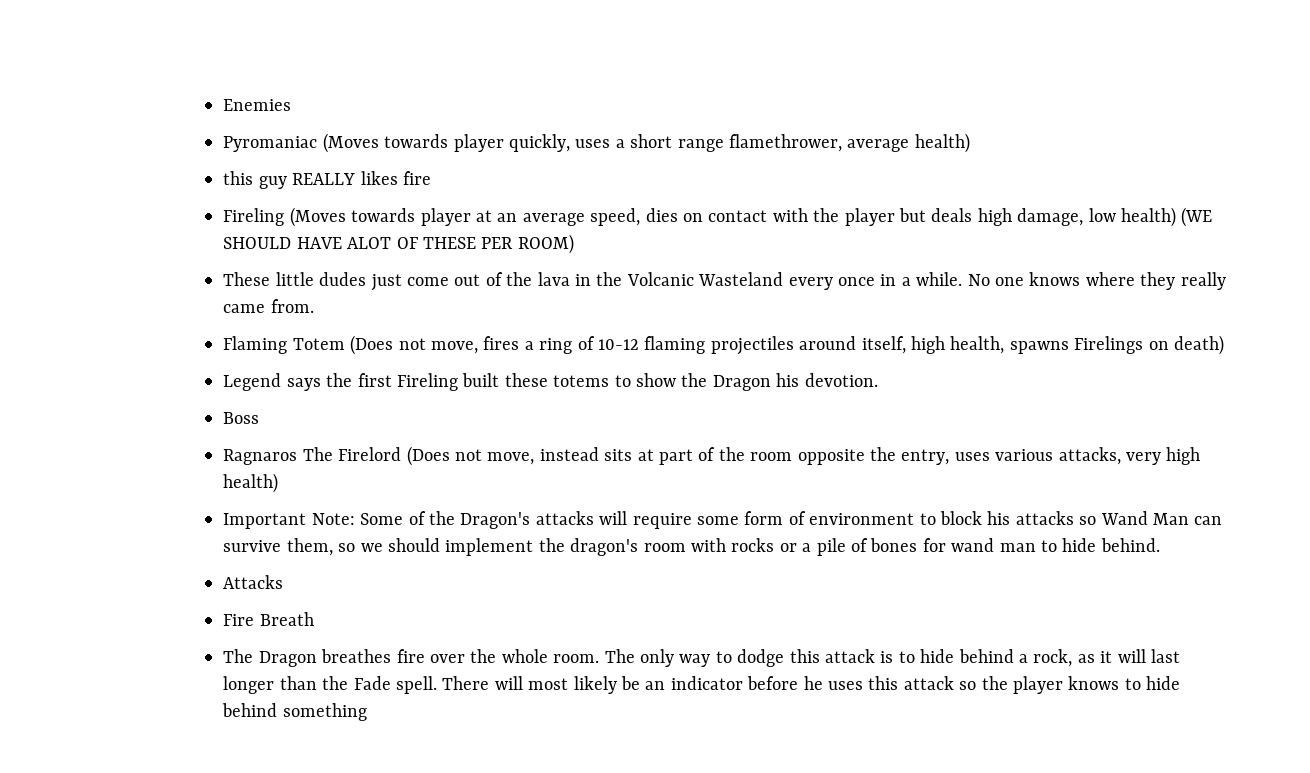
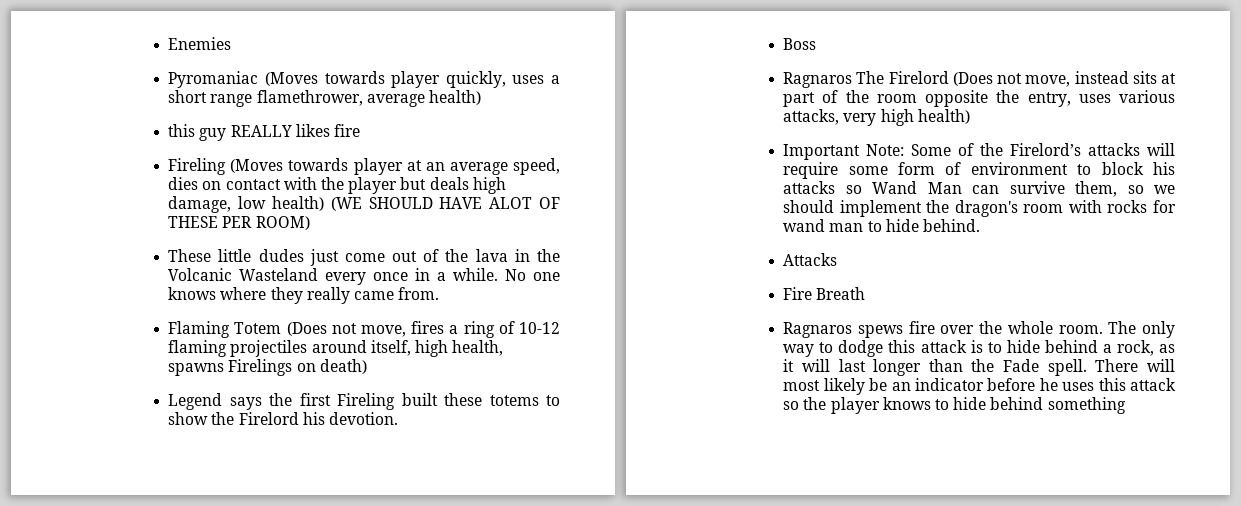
- Legend says the first Fireling built these totems to show the Dragon his devotion.
+ Legend says the first Fireling built these totems to show the Firelord his devotion.
- Important Note: Some of the Dragon's attacks will require some form of environment to block his attacks so Wand Man can survive them, so we should implement the dragon's room with rocks or a pile of bones for wand man to hide behind.
+ Important Note: Some of the Firelord’s attacks will require some form of environment to block his attacks so Wand Man can survive them, so we should implement the dragon's room with rocks for wand man to hide behind.
- The Dragon breathes fire over the whole room.
+ Ragnaros spews fire over the whole room.

